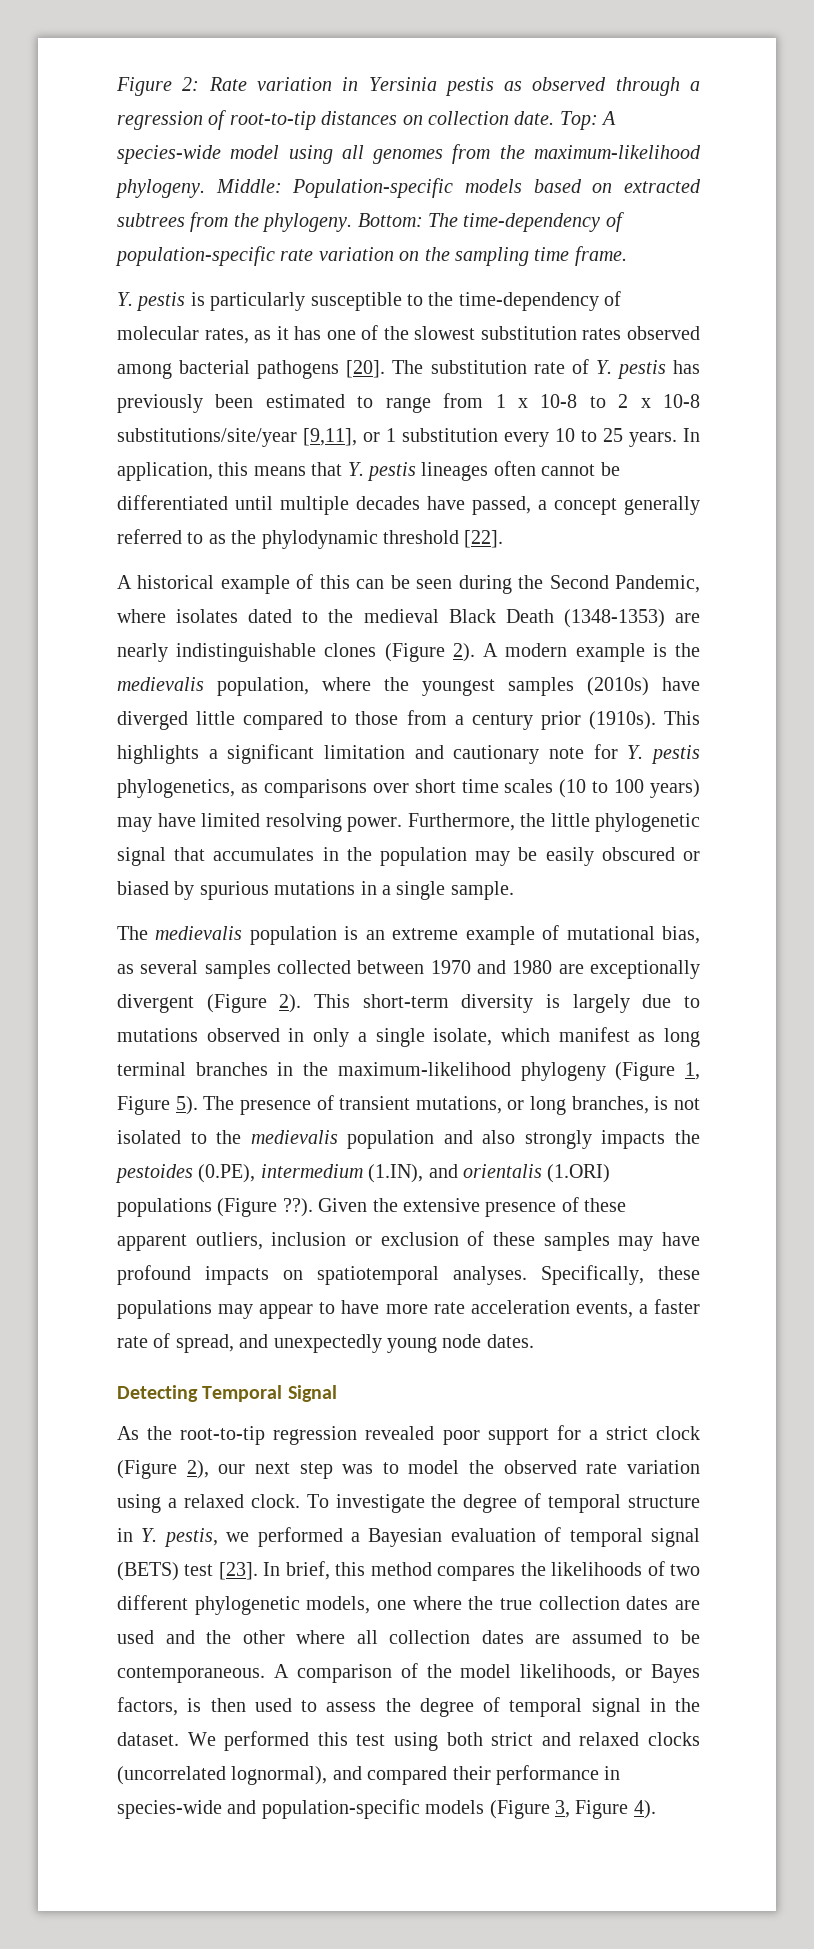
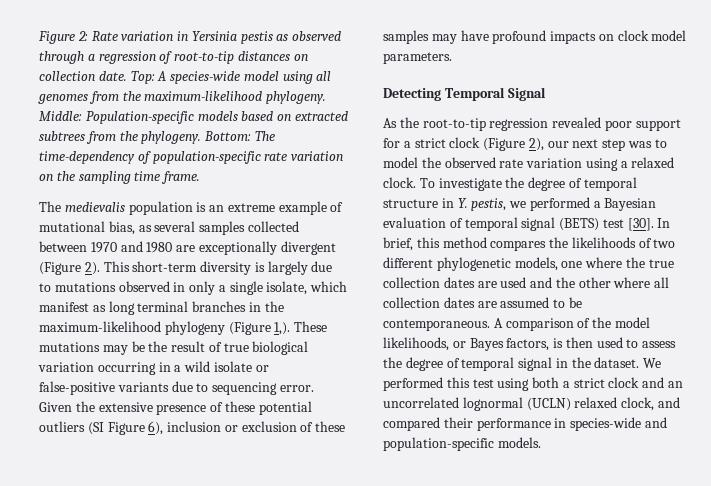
- Y. pestis is particularly susceptible to the time-dependency of molecular rates, as it has one of the slowest substitution rates observed among bacterial pathogens [20]. The substitution rate of Y. pestis has previously been estimated to range from 1 x 10-8 to 2 x 10-8 substitutions/site/year [9,11], or 1 substitution every 10 to 25 years. In application, this means that Y. pestis lineages often cannot be differentiated until multiple decades have passed, a concept generally referred to as the phylodynamic threshold [22].
- A historical example of this can be seen during the Second Pandemic, where isolates dated to the medieval Black Death (1348-1353) are nearly indistinguishable clones (Figure 2). A modern example is the medievalis population, where the youngest samples (2010s) have diverged little compared to those from a century prior (1910s). This highlights a significant limitation and cautionary note for Y. pestis phylogenetics, as comparisons over short time scales (10 to 100 years) may have limited resolving power. Furthermore, the little phylogenetic signal that accumulates in the population may be easily obscured or biased by spurious mutations in a single sample.
- This short-term diversity is largely due to mutations observed in only a single isolate, which manifest as long terminal branches in the maximum-likelihood phylogeny (Figure 1, Figure 5). The presence of transient mutations, or long branches, is not isolated to the medievalis population and also strongly impacts the pestoides (0.PE), intermedium (1.IN), and orientalis (1.ORI) populations (Figure ??).
+ This short-term diversity is largely due to mutations observed in only a single isolate, which manifest as long terminal branches in the maximum-likelihood phylogeny (Figure 1,). These mutations may be the result of true biological variation occurring in a wild isolate or false-positive variants due to sequencing error.
- Given the extensive presence of these apparent outliers, inclusion or exclusion of these samples may have profound impacts on spatiotemporal analyses. Specifically, these populations may appear to have more rate acceleration events, a faster rate of spread, and unexpectedly young node dates.
+ Given the extensive presence of these potential outliers (SI Figure 6), inclusion or exclusion of these samples may have profound impacts on clock model parameters.
- To investigate the degree of temporal structure in Y. pestis, we performed a Bayesian evaluation of temporal signal (BETS) test [23].
+ To investigate the degree of temporal structure in Y. pestis, we performed a Bayesian evaluation of temporal signal (BETS) test [30].
- We performed this test using both strict and relaxed clocks (uncorrelated lognormal), and compared their performance in species-wide and population-specific models (Figure 3, Figure 4).
+ We performed this test using both a strict clock and an uncorrelated lognormal (UCLN) relaxed clock, and compared their performance in species-wide and population-specific models.

